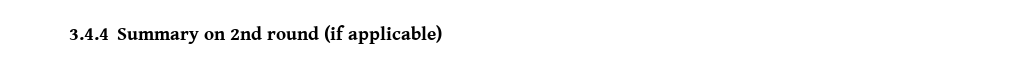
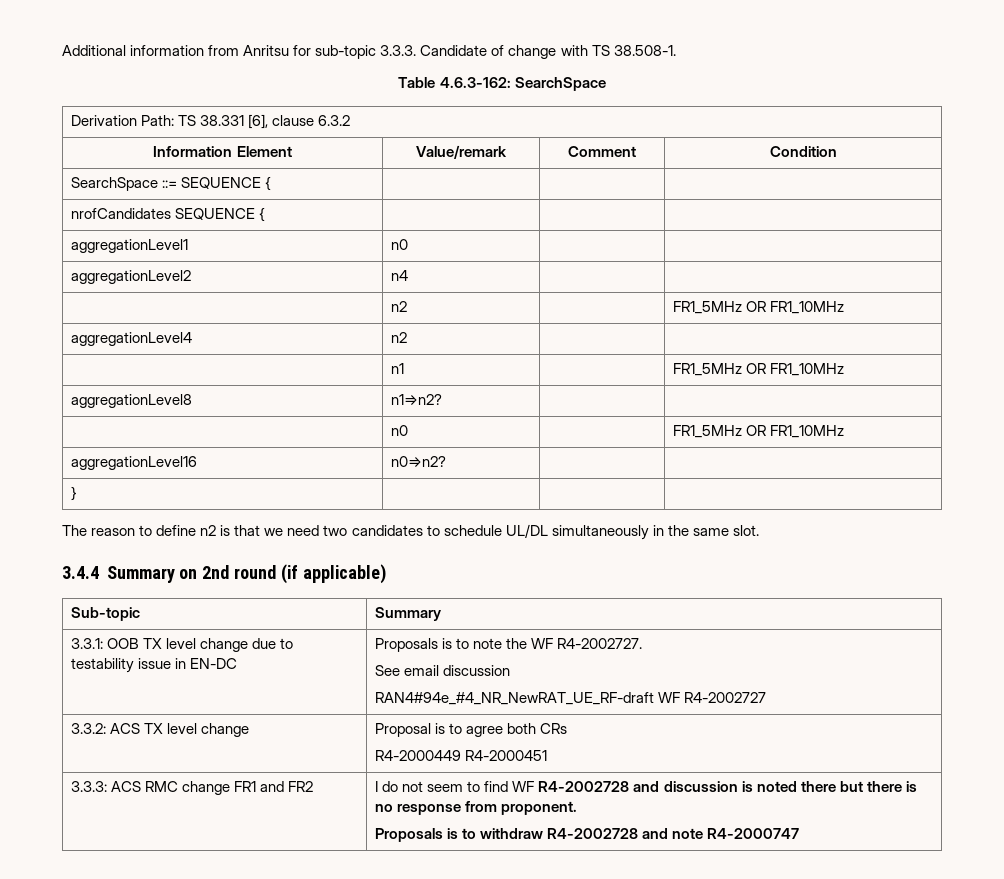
+ Additional information from Anritsu for sub-topic 3.3.3. Candidate of change with TS 38.508-1.
+ Table 4.6.3-162: SearchSpace
+ Derivation Path: TS 38.331 [6], clause 6.3.2
+ Information Element | Value/remark | Comment | Condition
+ SearchSpace ::= SEQUENCE { | | |
+ nrofCandidates SEQUENCE { | | |
+ aggregationLevel1 | n0 | |
+ aggregationLevel2 | n4 | |
+ | n2 | | FR1_5MHz OR FR1_10MHz
+ aggregationLevel4 | n2 | |
+ | n1 | | FR1_5MHz OR FR1_10MHz
+ aggregationLevel8 | n1⇒n2? | |
+ | n0 | | FR1_5MHz OR FR1_10MHz
+ aggregationLevel16 | n0⇒n2? | |
+ } | | |
+ The reason to define n2 is that we need two candidates to schedule UL/DL simultaneously in the same slot.
+ Sub-topic | Summary
+ 3.3.1: OOB TX level change due to testability issue in EN-DC | Proposals is to note the WF R4-2002727.
+ See email discussion
+ RAN4#94e_#4_NR_NewRAT_UE_RF-draft WF R4-2002727
+ 3.3.2: ACS TX level change | Proposal is to agree both CRs
+ R4-2000449 R4-2000451
+ 3.3.3: ACS RMC change FR1 and FR2 | I do not seem to find WF R4-2002728 and discussion is noted there but there is no response from proponent.
+ Proposals is to withdraw R4-2002728 and note R4-2000747

